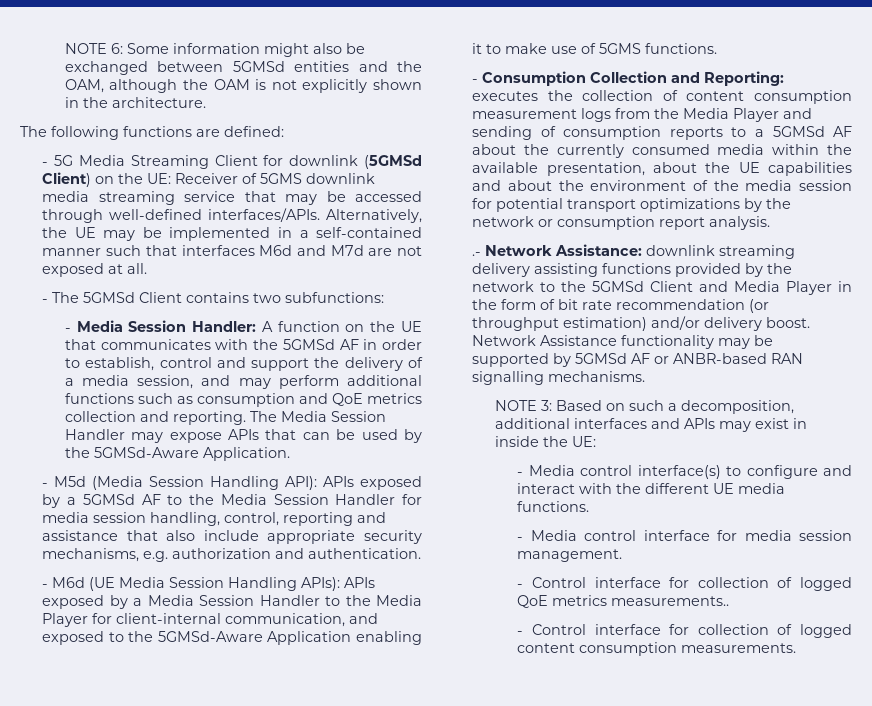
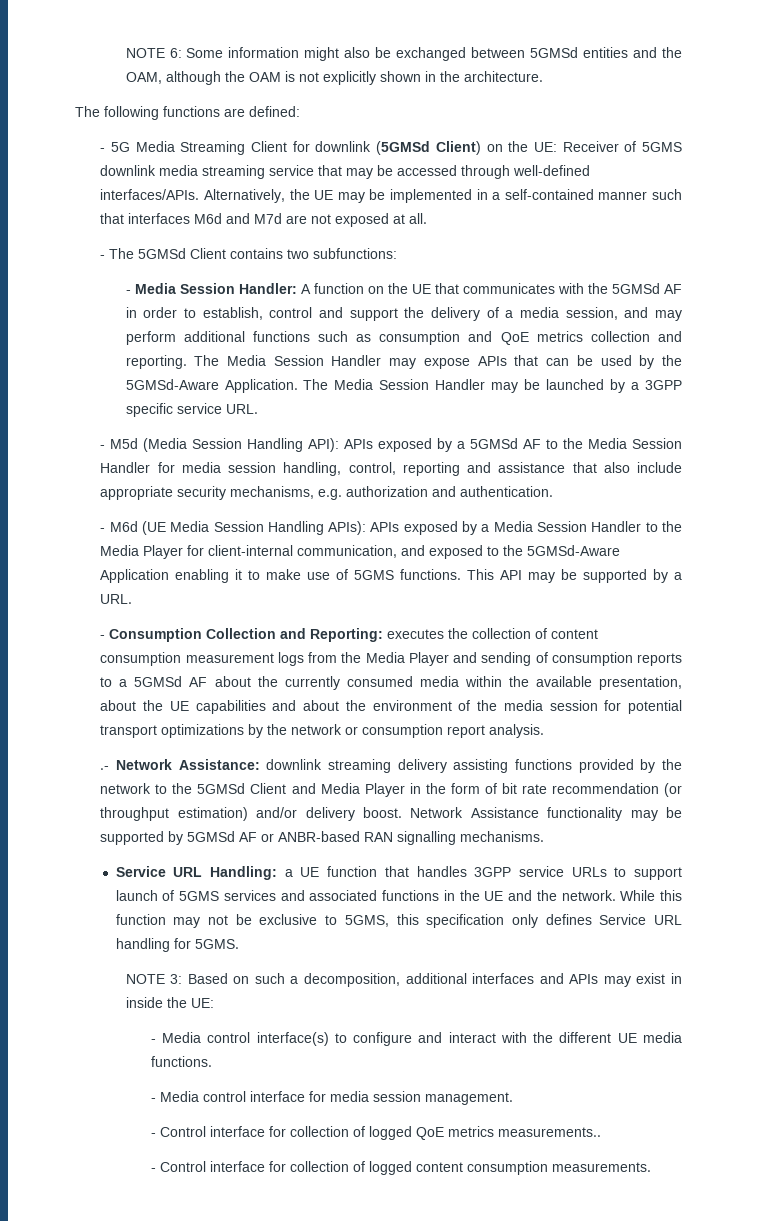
+ The Media Session Handler may be launched by a 3GPP specific service URL.
+ This API may be supported by a URL.
+ Service URL Handling: a UE function that handles 3GPP service URLs to support launch of 5GMS services and associated functions in the UE and the network. While this function may not be exclusive to 5GMS, this specification only defines Service URL handling for 5GMS.

